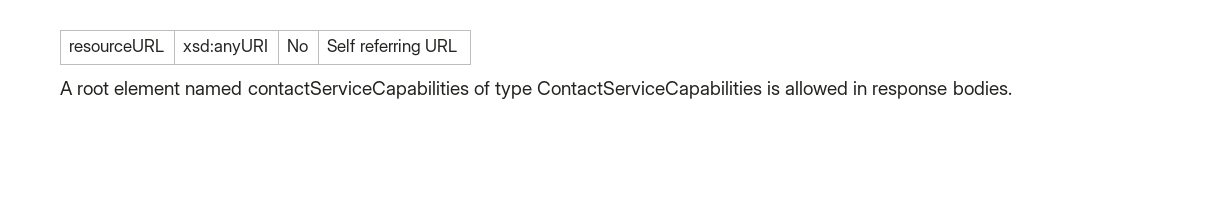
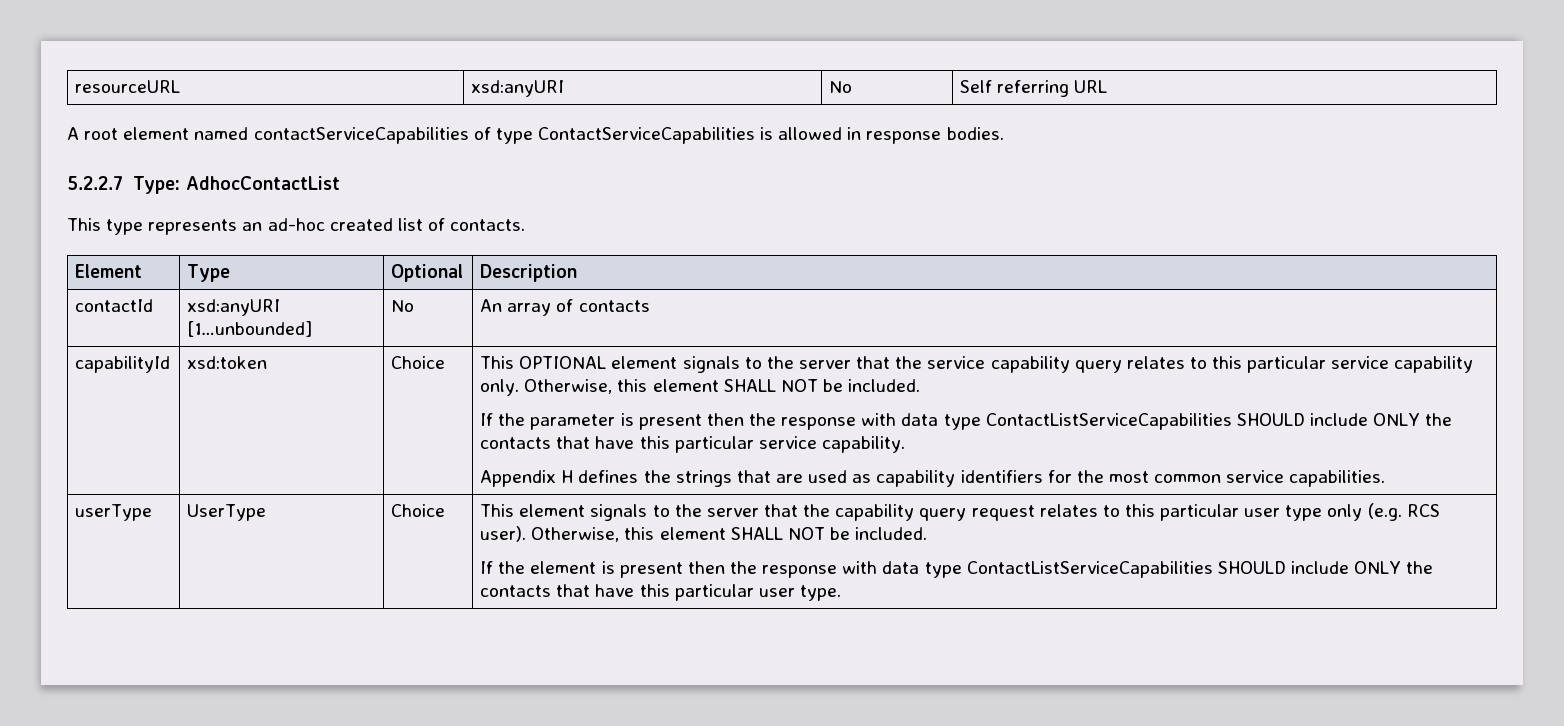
+ 5.2.2.7 Type: AdhocContactList
+ This type represents an ad-hoc created list of contacts.
+ Element | Type | Optional | Description
+ contactId | xsd:anyURI [1…unbounded] | No | An array of contacts
+ capabilityId | xsd:token | Choice | This OPTIONAL element signals to the server that the service capability query relates to this particular service capability only. Otherwise, this element SHALL NOT be included.
+ If the parameter is present then the response with data type ContactListServiceCapabilities SHOULD include ONLY the contacts that have this particular service capability.
+ Appendix H defines the strings that are used as capability identifiers for the most common service capabilities.
+ userType | UserType | Choice | This element signals to the server that the capability query request relates to this particular user type only (e.g. RCS user). Otherwise, this element SHALL NOT be included.
+ If the element is present then the response with data type ContactListServiceCapabilities SHOULD include ONLY the contacts that have this particular user type.

